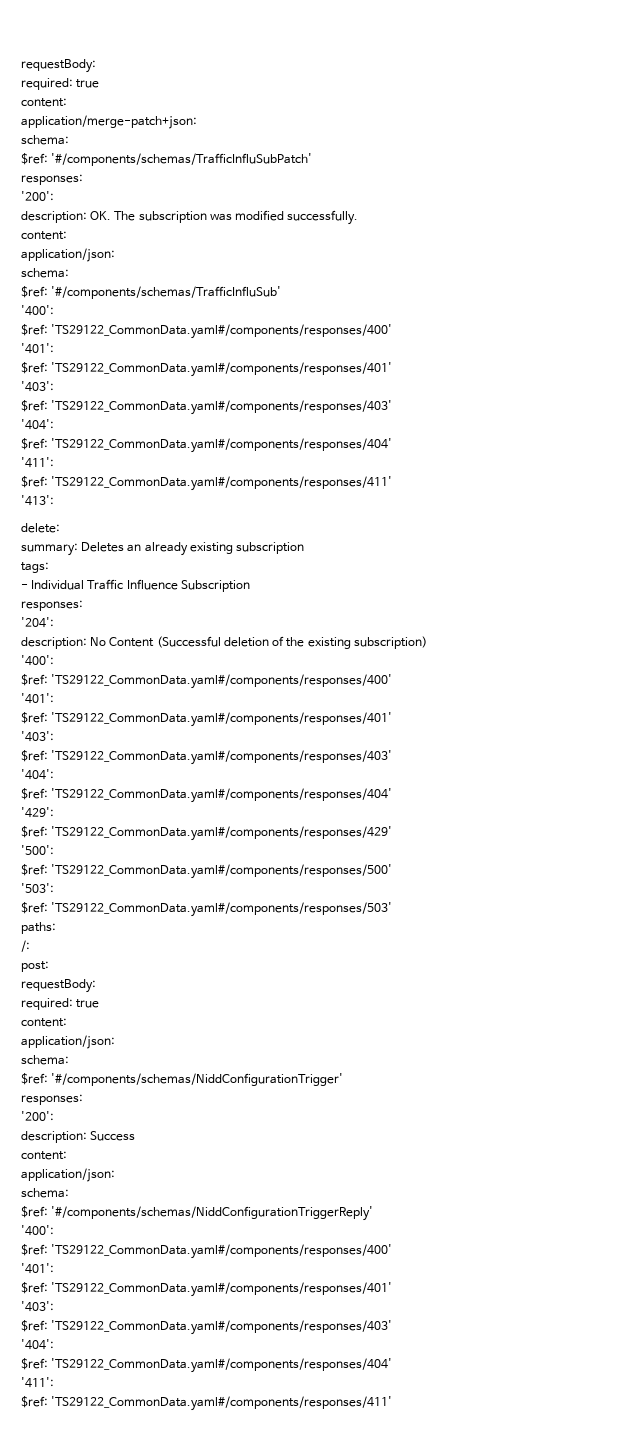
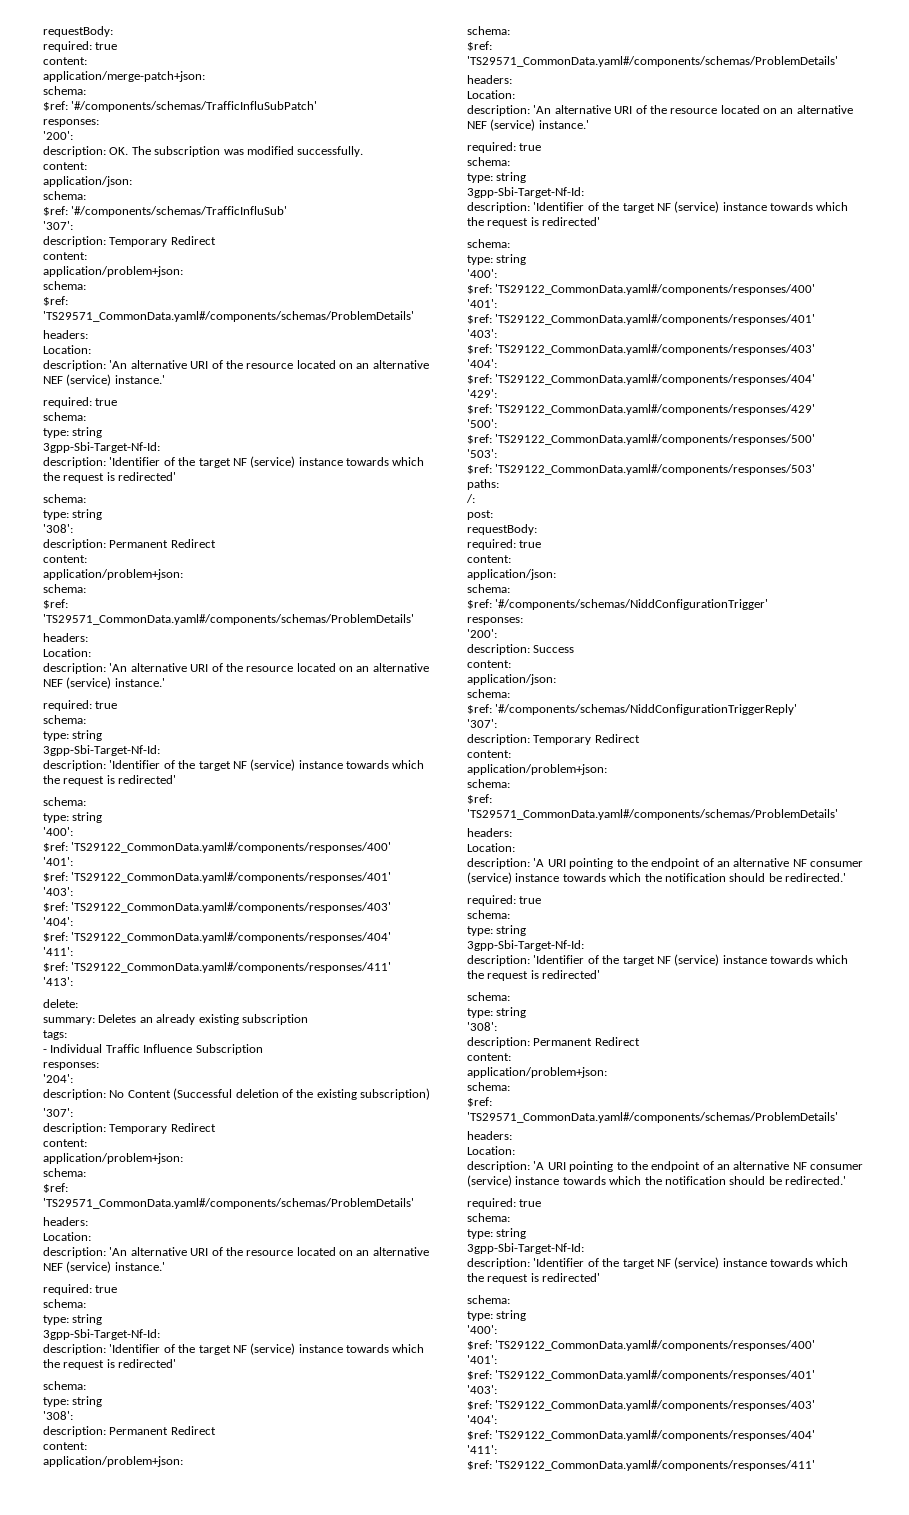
  $ref: '#/components/schemas/TrafficInfluSub'
+ '307':
+ description: Temporary Redirect
+ content:
+ application/problem+json:
+ schema:
+ $ref: 'TS29571_CommonData.yaml#/components/schemas/ProblemDetails'
+ headers:
+ Location:
+ description: 'An alternative URI of the resource located on an alternative NEF (service) instance.'
+ required: true
+ schema:
+ type: string
+ 3gpp-Sbi-Target-Nf-Id:
+ description: 'Identifier of the target NF (service) instance towards which the request is redirected'
+ schema:
+ type: string
+ '308':
+ description: Permanent Redirect
+ content:
+ application/problem+json:
+ schema:
+ $ref: 'TS29571_CommonData.yaml#/components/schemas/ProblemDetails'
+ headers:
+ Location:
+ description: 'An alternative URI of the resource located on an alternative NEF (service) instance.'
+ required: true
+ schema:
+ type: string
+ 3gpp-Sbi-Target-Nf-Id:
+ description: 'Identifier of the target NF (service) instance towards which the request is redirected'
+ schema:
+ type: string
  description: No Content (Successful deletion of the existing subscription)
+ '307':
+ description: Temporary Redirect
+ content:
+ application/problem+json:
+ schema:
+ $ref: 'TS29571_CommonData.yaml#/components/schemas/ProblemDetails'
+ headers:
+ Location:
+ description: 'An alternative URI of the resource located on an alternative NEF (service) instance.'
+ required: true
+ schema:
+ type: string
+ 3gpp-Sbi-Target-Nf-Id:
+ description: 'Identifier of the target NF (service) instance towards which the request is redirected'
+ schema:
+ type: string
+ '308':
+ description: Permanent Redirect
+ content:
+ application/problem+json:
+ schema:
+ $ref: 'TS29571_CommonData.yaml#/components/schemas/ProblemDetails'
+ headers:
+ Location:
+ description: 'An alternative URI of the resource located on an alternative NEF (service) instance.'
+ required: true
+ schema:
+ type: string
+ 3gpp-Sbi-Target-Nf-Id:
+ description: 'Identifier of the target NF (service) instance towards which the request is redirected'
+ schema:
+ type: string
  $ref: '#/components/schemas/NiddConfigurationTriggerReply'
+ '307':
+ description: Temporary Redirect
+ content:
+ application/problem+json:
+ schema:
+ $ref: 'TS29571_CommonData.yaml#/components/schemas/ProblemDetails'
+ headers:
+ Location:
+ description: 'A URI pointing to the endpoint of an alternative NF consumer (service) instance towards which the notification should be redirected.'
+ required: true
+ schema:
+ type: string
+ 3gpp-Sbi-Target-Nf-Id:
+ description: 'Identifier of the target NF (service) instance towards which the request is redirected'
+ schema:
+ type: string
+ '308':
+ description: Permanent Redirect
+ content:
+ application/problem+json:
+ schema:
+ $ref: 'TS29571_CommonData.yaml#/components/schemas/ProblemDetails'
+ headers:
+ Location:
+ description: 'A URI pointing to the endpoint of an alternative NF consumer (service) instance towards which the notification should be redirected.'
+ required: true
+ schema:
+ type: string
+ 3gpp-Sbi-Target-Nf-Id:
+ description: 'Identifier of the target NF (service) instance towards which the request is redirected'
+ schema:
+ type: string

